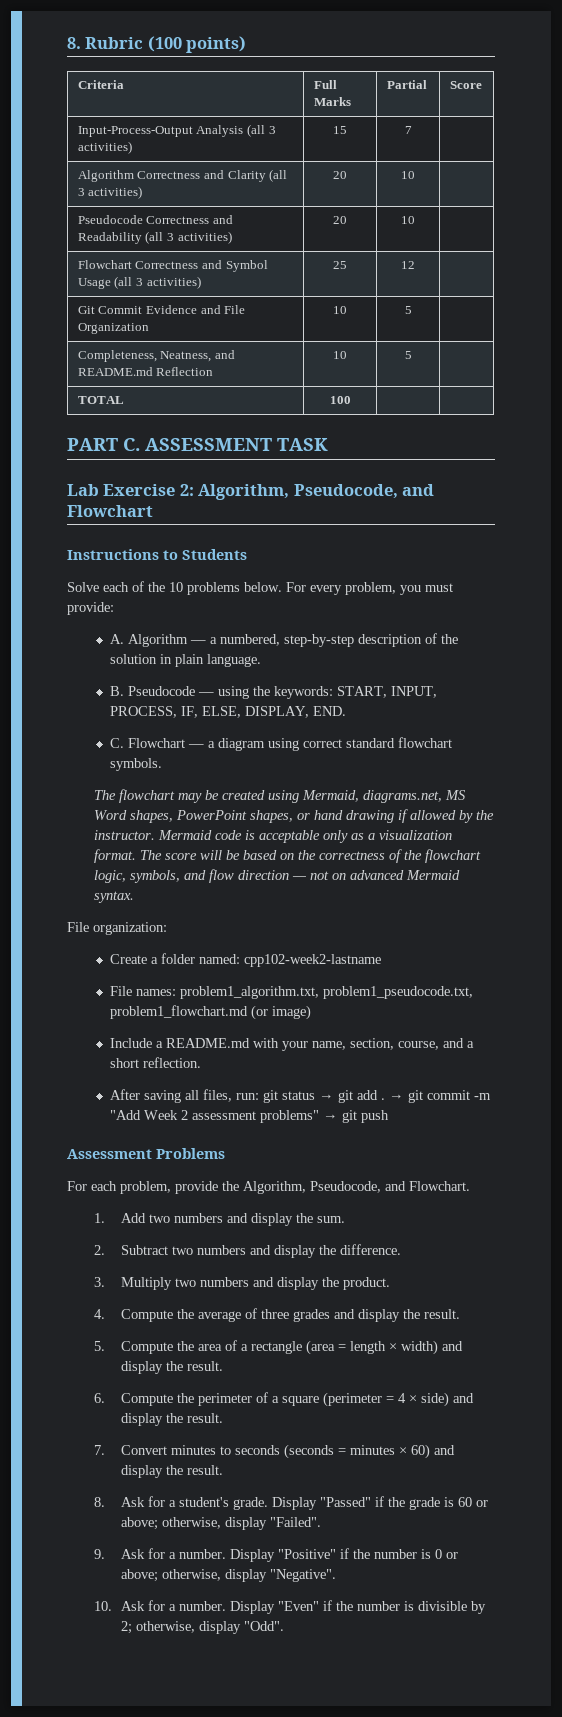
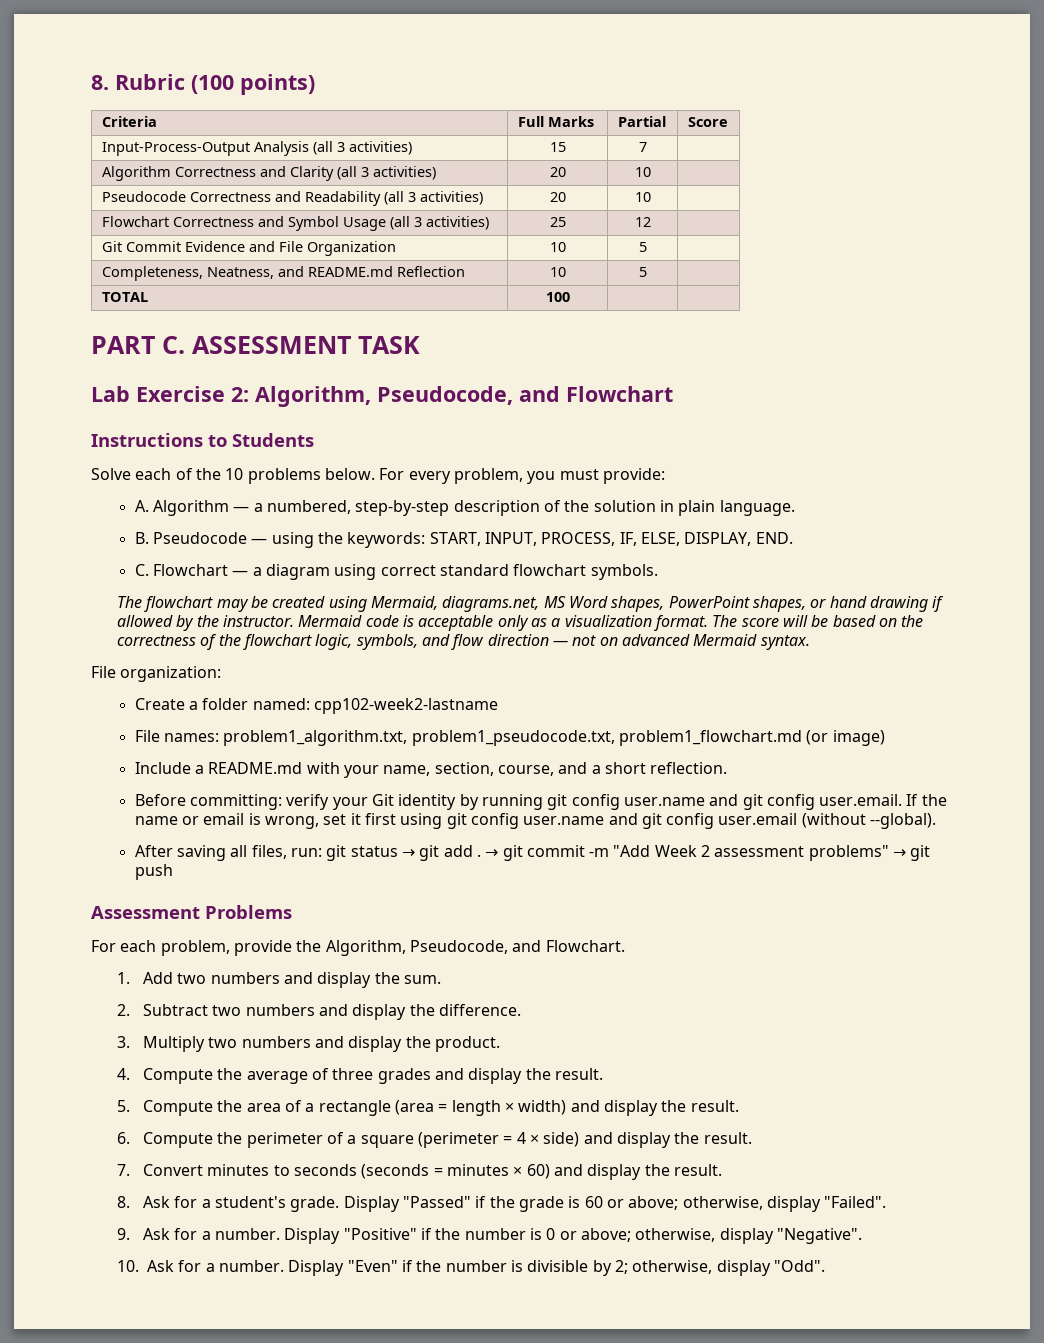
+ Before committing: verify your Git identity by running git config user.name and git config user.email. If the name or email is wrong, set it first using git config user.name and git config user.email (without --global).

